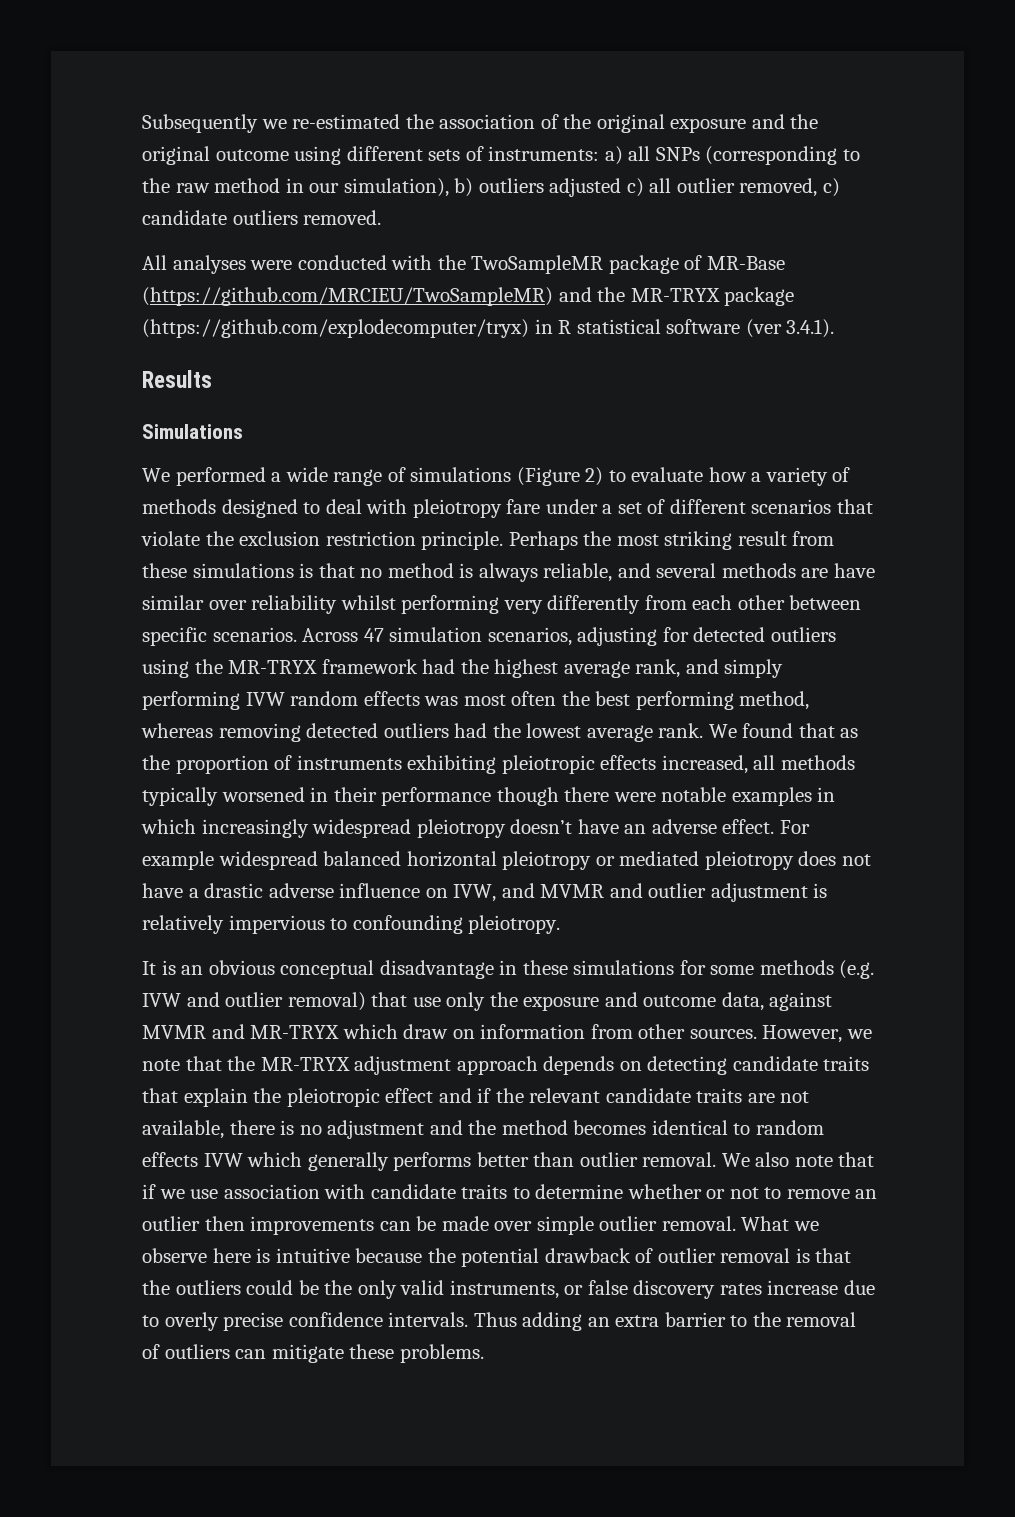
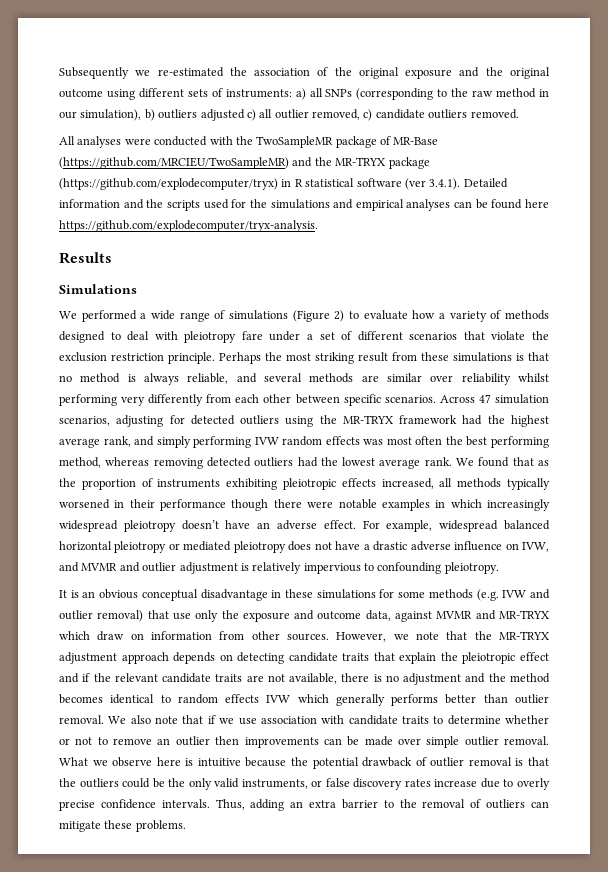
- All analyses were conducted with the TwoSampleMR package of MR-Base (https://github.com/MRCIEU/TwoSampleMR) and the MR-TRYX package (https://github.com/explodecomputer/tryx) in R statistical software (ver 3.4.1).
+ All analyses were conducted with the TwoSampleMR package of MR-Base (https://github.com/MRCIEU/TwoSampleMR) and the MR-TRYX package (https://github.com/explodecomputer/tryx) in R statistical software (ver 3.4.1). Detailed information and the scripts used for the simulations and empirical analyses can be found here https://github.com/explodecomputer/tryx-analysis.
- Perhaps the most striking result from these simulations is that no method is always reliable, and several methods are have similar over reliability whilst performing very differently from each other between specific scenarios.
+ Perhaps the most striking result from these simulations is that no method is always reliable, and several methods are similar over reliability whilst performing very differently from each other between specific scenarios.
- For example widespread balanced horizontal pleiotropy or mediated pleiotropy does not have a drastic adverse influence on IVW, and MVMR and outlier adjustment is relatively impervious to confounding pleiotropy.
+ For example, widespread balanced horizontal pleiotropy or mediated pleiotropy does not have a drastic adverse influence on IVW, and MVMR and outlier adjustment is relatively impervious to confounding pleiotropy.
- Thus adding an extra barrier to the removal of outliers can mitigate these problems.
+ Thus, adding an extra barrier to the removal of outliers can mitigate these problems.

